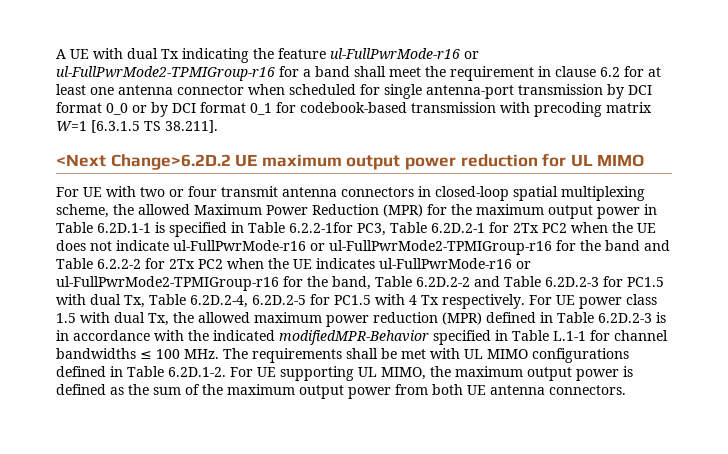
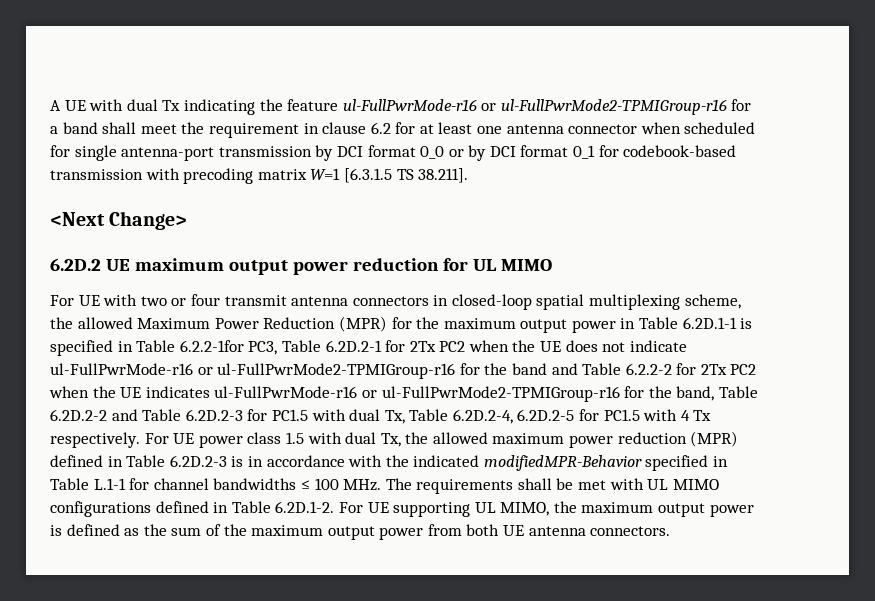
- <Next Change>6.2D.2 UE maximum output power reduction for UL MIMO
+ <Next Change>
+ 6.2D.2 UE maximum output power reduction for UL MIMO

